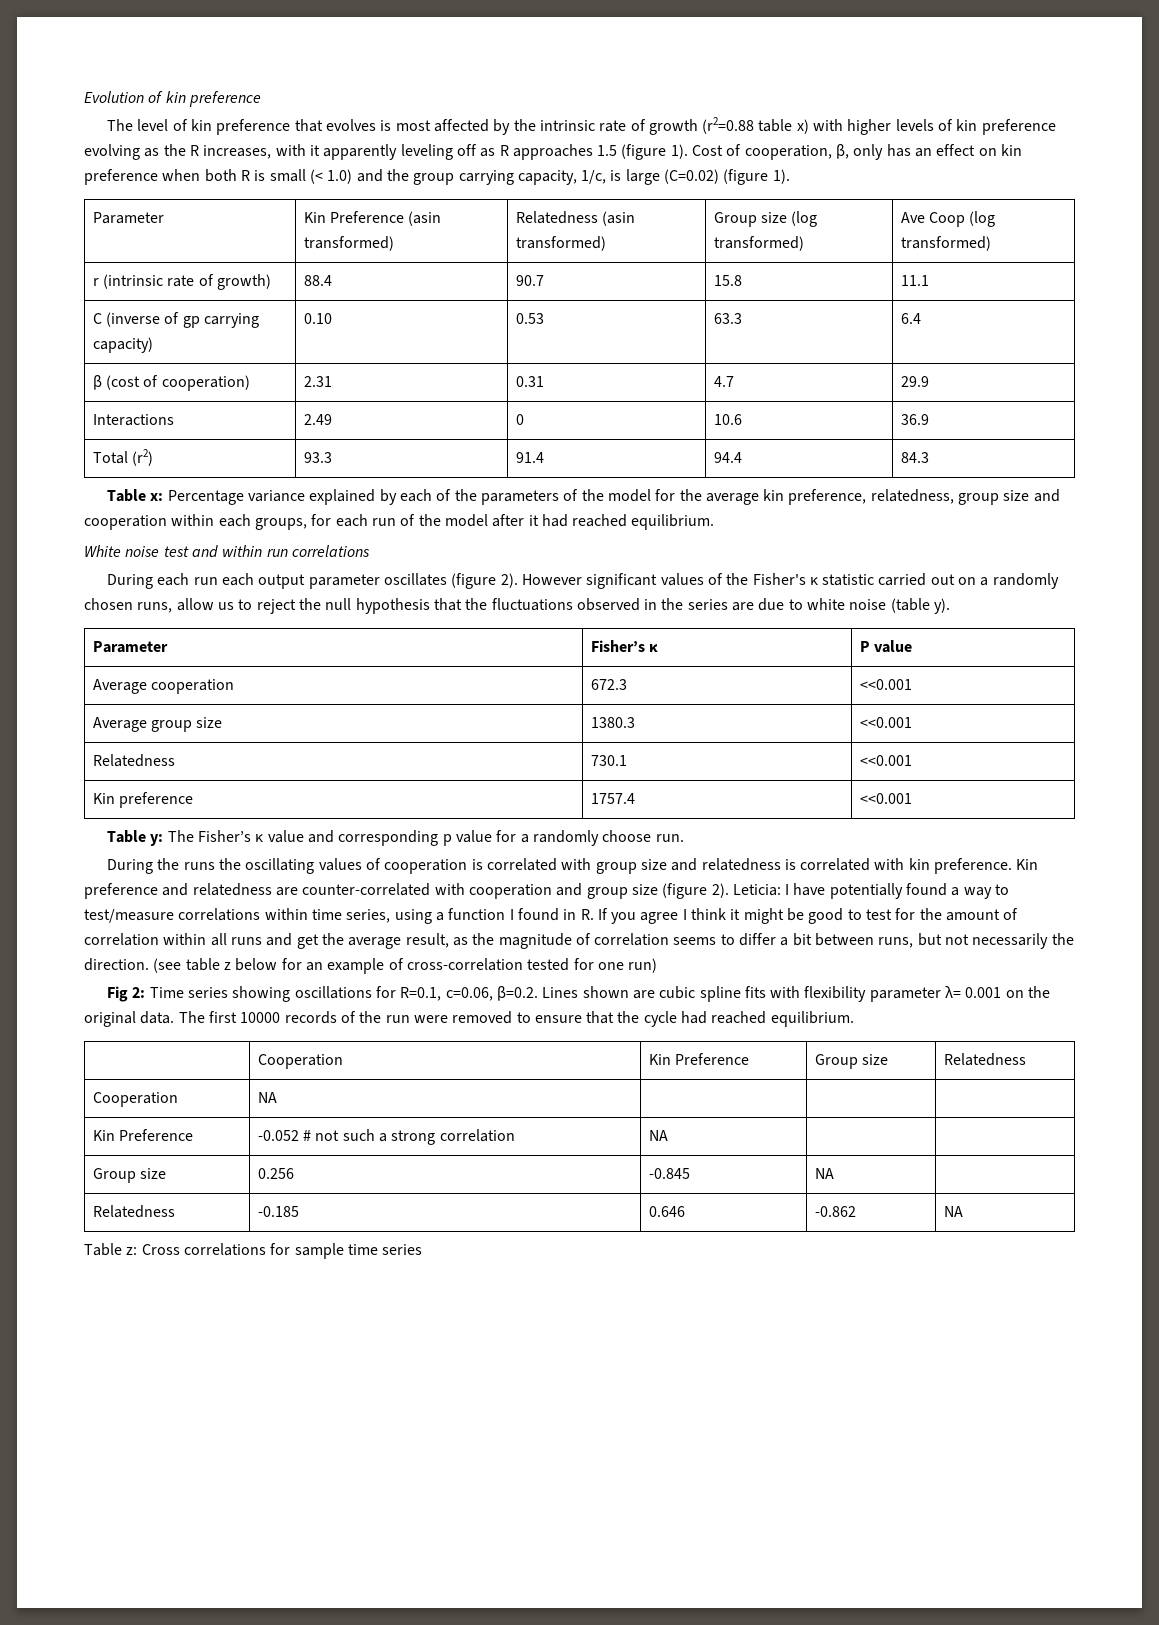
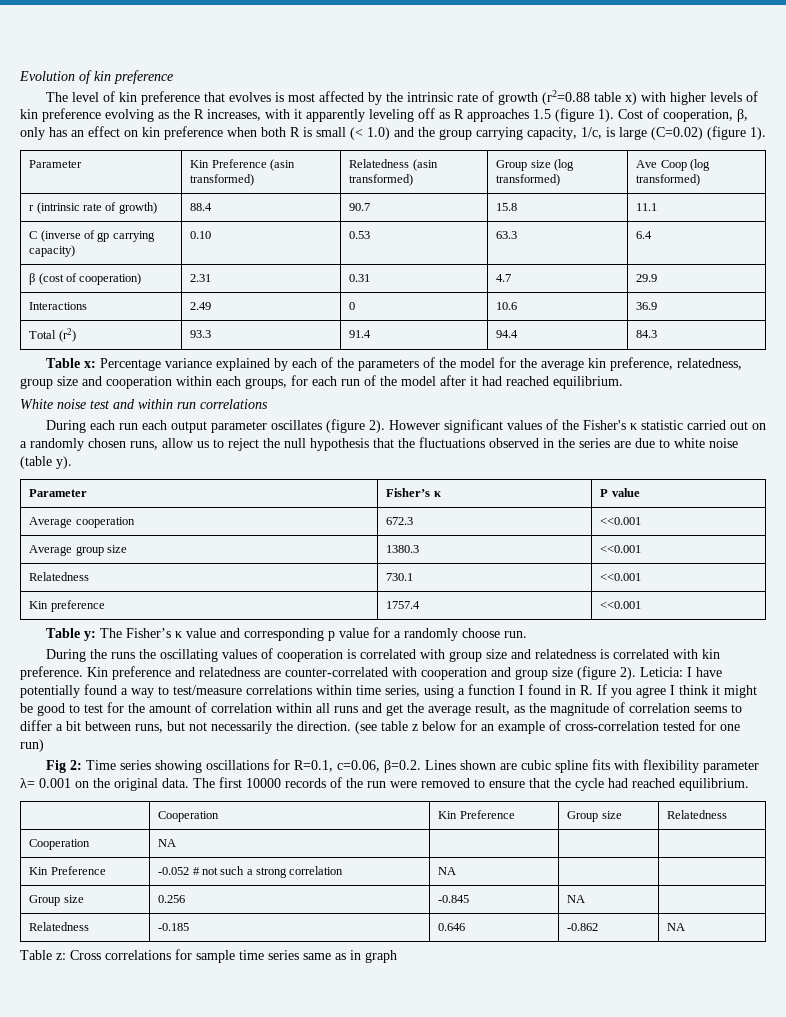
- Table z: Cross correlations for sample time series
+ Table z: Cross correlations for sample time series same as in graph

